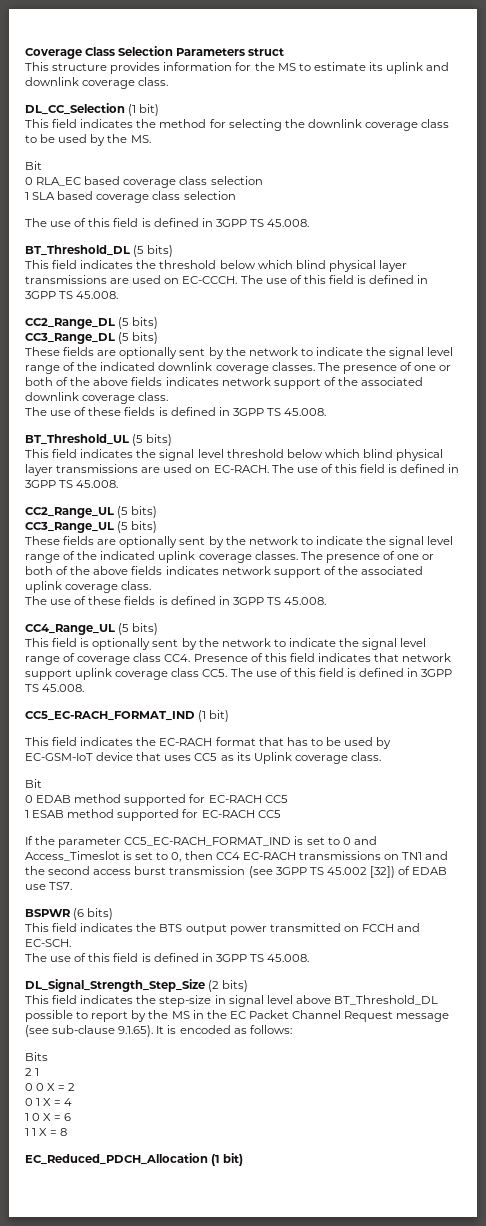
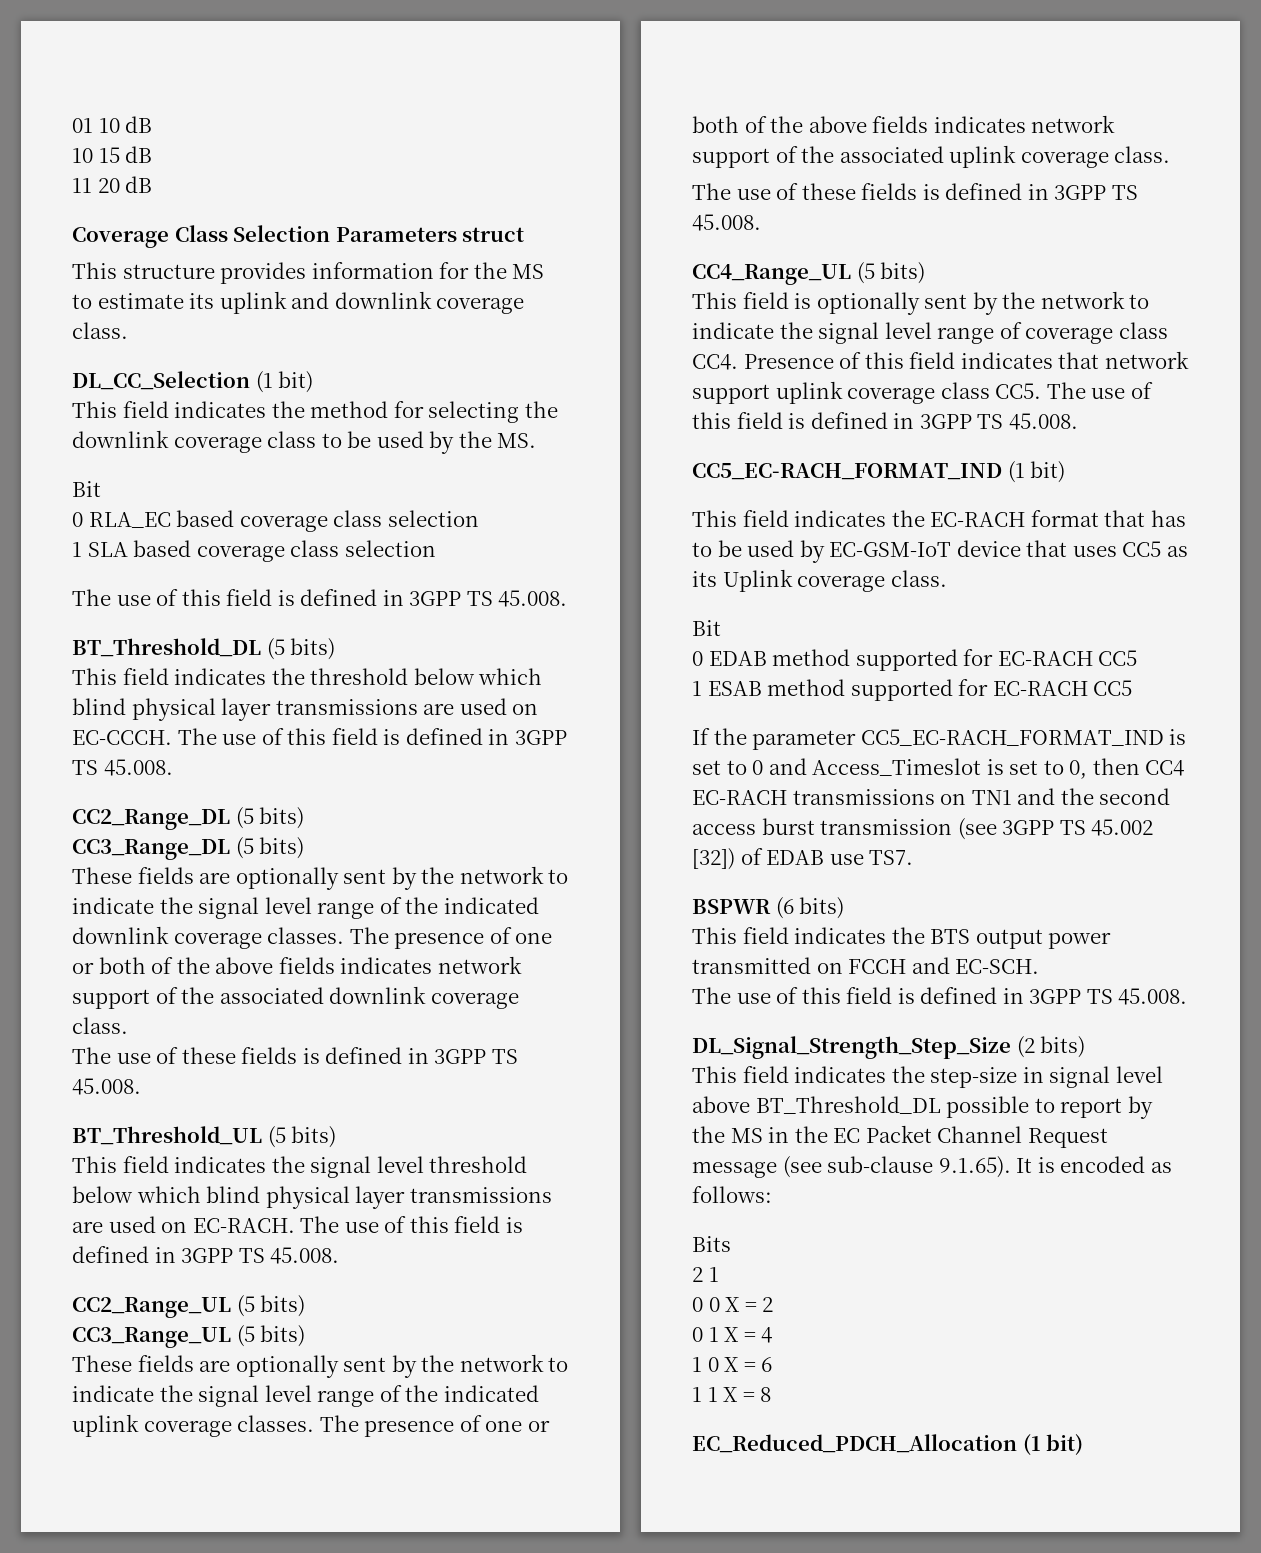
+ 01 10 dB
+ 10 15 dB
+ 11 20 dB

